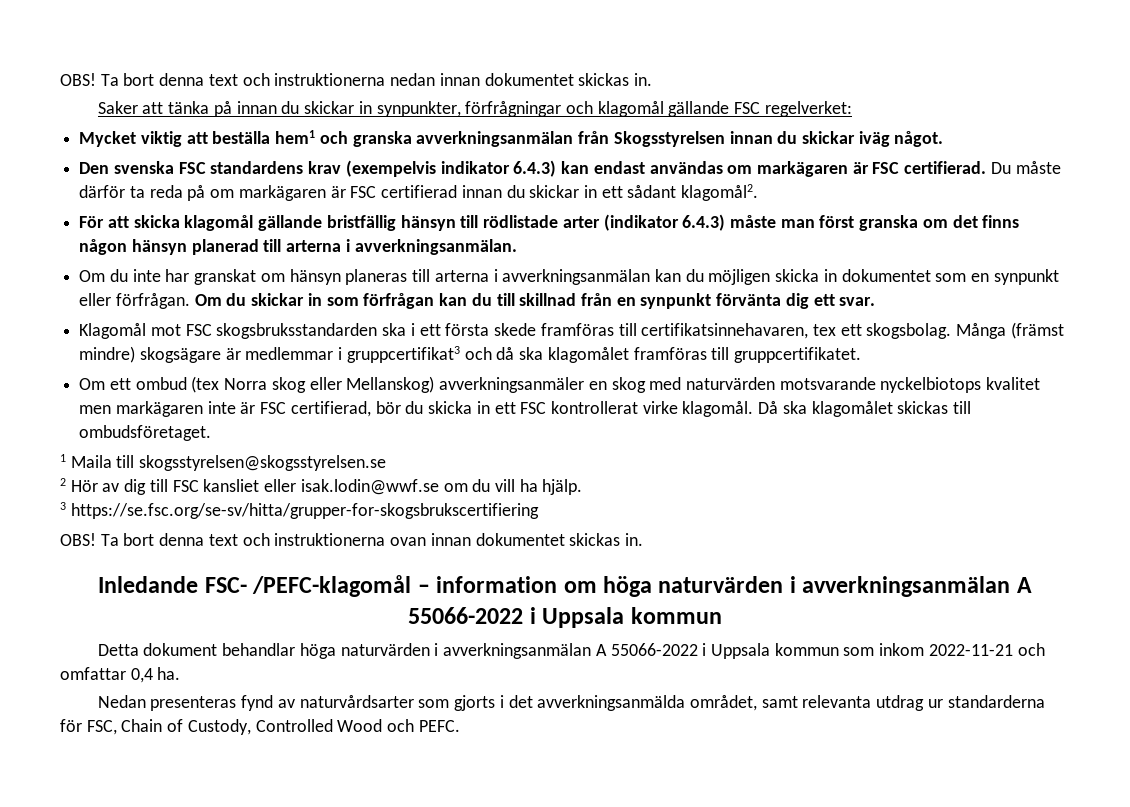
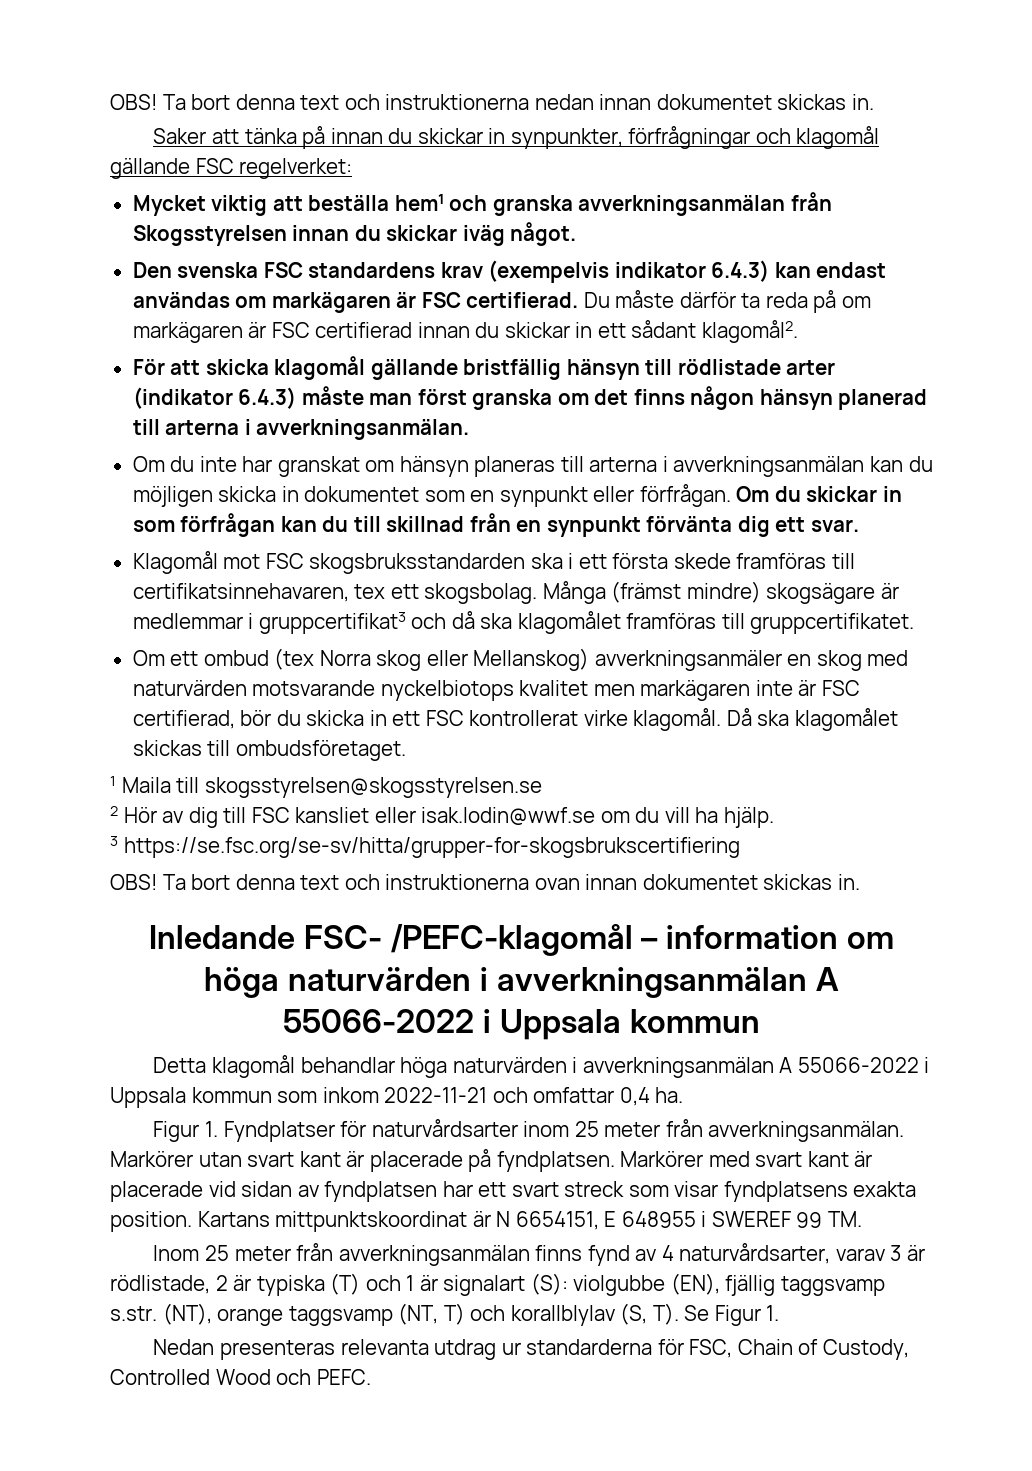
- Detta dokument behandlar höga naturvärden i avverkningsanmälan A 55066-2022 i Uppsala kommun som inkom 2022-11-21 och omfattar 0,4 ha.
+ Detta klagomål behandlar höga naturvärden i avverkningsanmälan A 55066-2022 i Uppsala kommun som inkom 2022-11-21 och omfattar 0,4 ha.
- Nedan presenteras fynd av naturvårdsarter som gjorts i det avverkningsanmälda området, samt relevanta utdrag ur standarderna för FSC, Chain of Custody, Controlled Wood och PEFC.
+ Figur 1. Fyndplatser för naturvårdsarter inom 25 meter från avverkningsanmälan. Markörer utan svart kant är placerade på fyndplatsen. Markörer med svart kant är placerade vid sidan av fyndplatsen har ett svart streck som visar fyndplatsens exakta position. Kartans mittpunktskoordinat är N 6654151, E 648955 i SWEREF 99 TM.
+ Inom 25 meter från avverkningsanmälan finns fynd av 4 naturvårdsarter, varav 3 är rödlistade, 2 är typiska (T) och 1 är signalart (S): violgubbe (EN), fjällig taggsvamp s.str. (NT), orange taggsvamp (NT, T) och korallblylav (S, T). Se Figur 1.
+ Nedan presenteras relevanta utdrag ur standarderna för FSC, Chain of Custody, Controlled Wood och PEFC.

